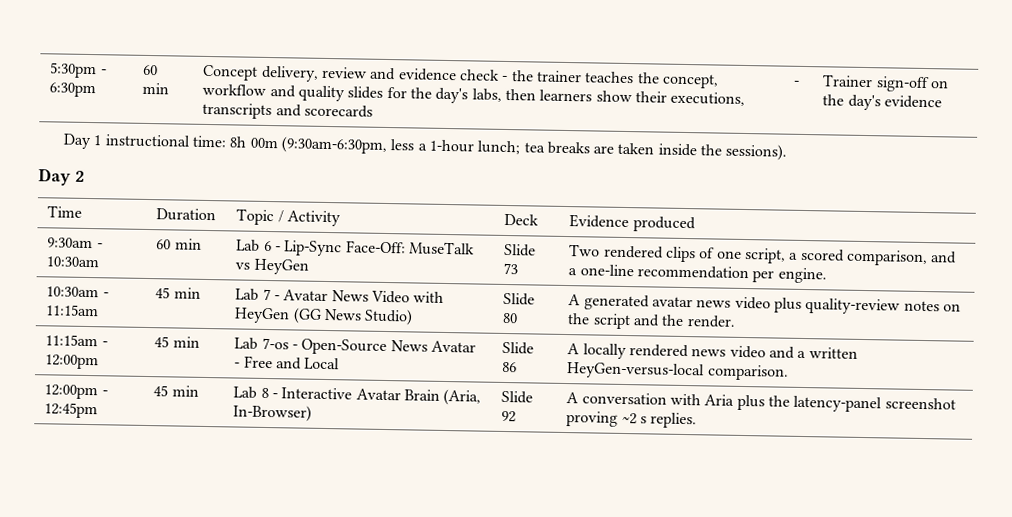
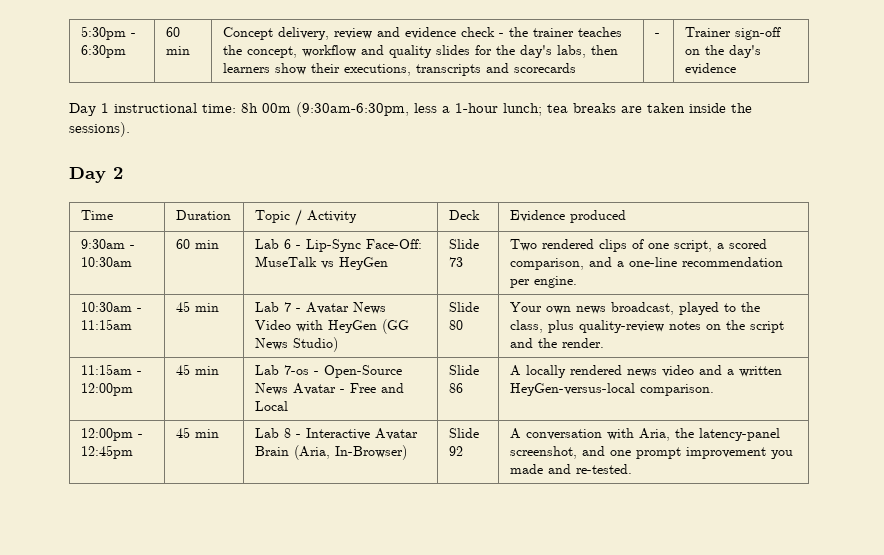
- 10:30am - 11:15am | 45 min | Lab 7 - Avatar News Video with HeyGen (GG News Studio) | Slide 80 | A generated avatar news video plus quality-review notes on the script and the render.
+ 10:30am - 11:15am | 45 min | Lab 7 - Avatar News Video with HeyGen (GG News Studio) | Slide 80 | Your own news broadcast, played to the class, plus quality-review notes on the script and the render.
- 12:00pm - 12:45pm | 45 min | Lab 8 - Interactive Avatar Brain (Aria, In-Browser) | Slide 92 | A conversation with Aria plus the latency-panel screenshot proving ~2 s replies.
+ 12:00pm - 12:45pm | 45 min | Lab 8 - Interactive Avatar Brain (Aria, In-Browser) | Slide 92 | A conversation with Aria, the latency-panel screenshot, and one prompt improvement you made and re-tested.

